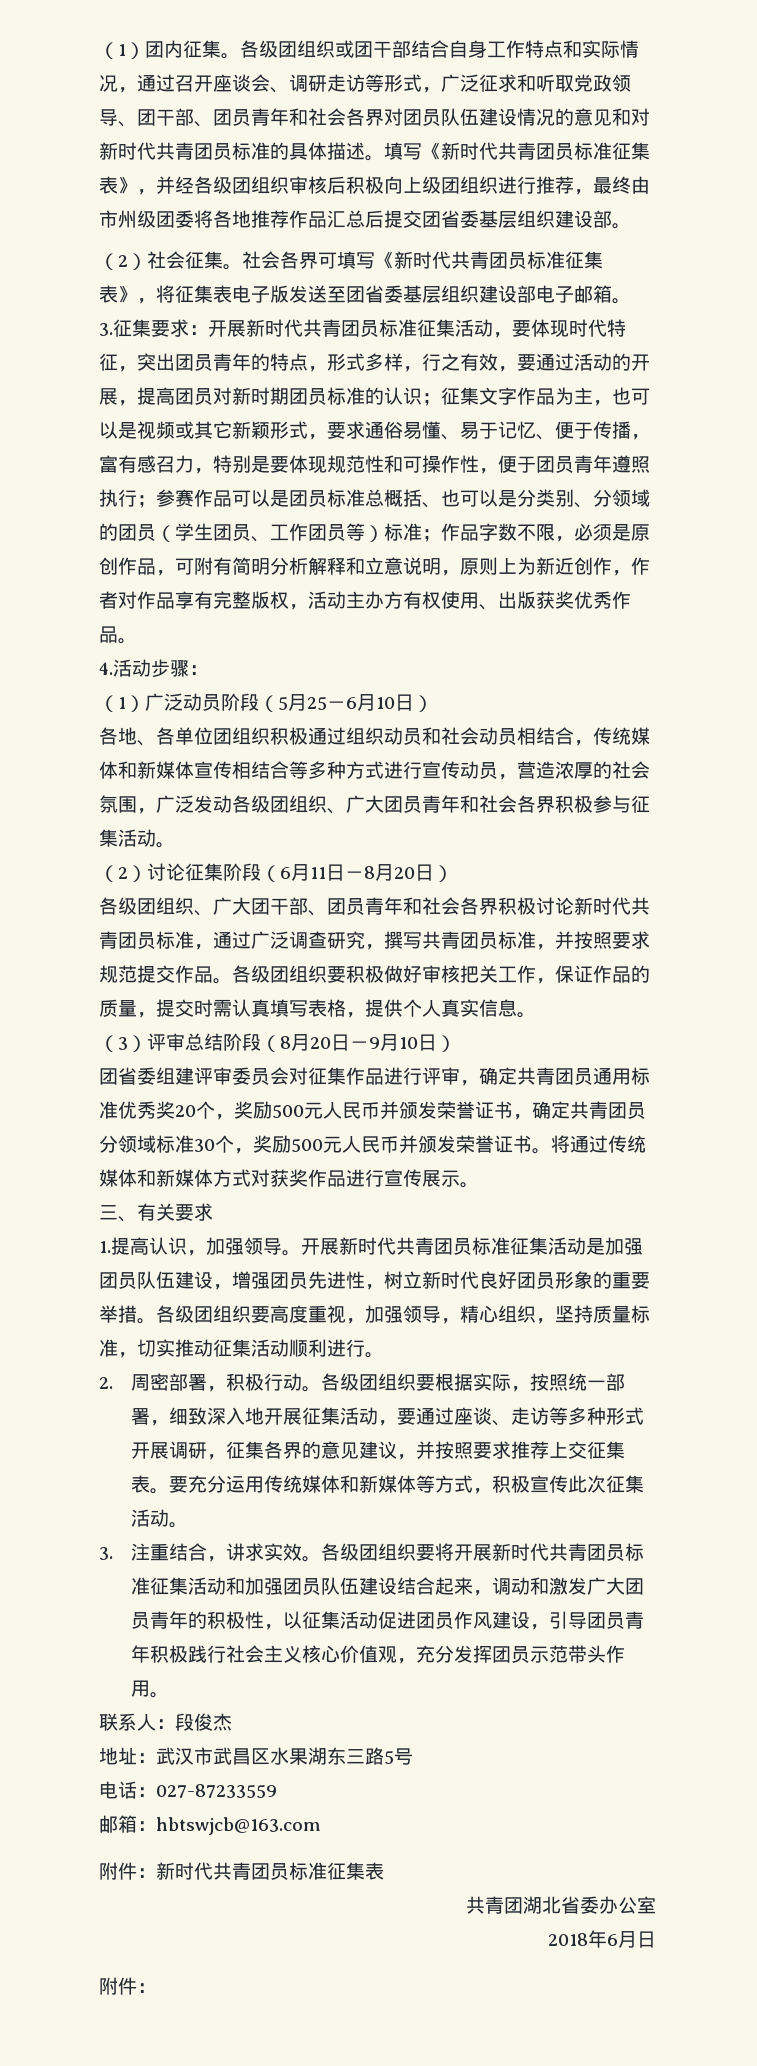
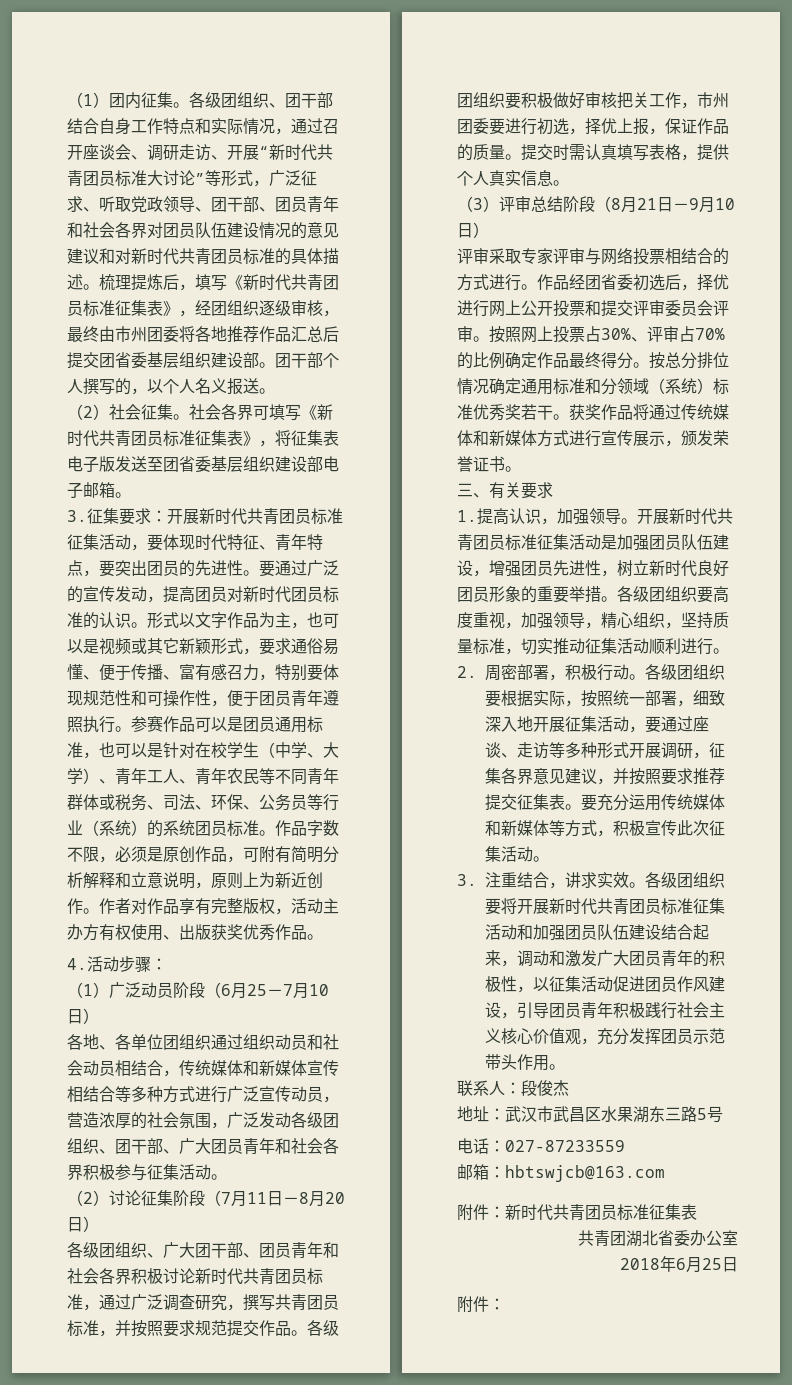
- 各级团组织或团干部结合自身工作特点和实际情况，通过召开座谈会、调研走访等形式，广泛征求和听取党政领导、团干部、团员青年和社会各界对团员队伍建设情况的意见和对新时代共青团员标准的具体描述。
+ 各级团组织、团干部结合自身工作特点和实际情况，通过召开座谈会、调研走访、开展“新时代共青团员标准大讨论”等形式，广泛征求、听取党政领导、团干部、团员青年和社会各界对团员队伍建设情况的意见建议和对新时代共青团员标准的具体描述。
- 填写《新时代共青团员标准征集表》，并经各级团组织审核后积极向上级团组织进行推荐，最终由市州级团委将各地推荐作品汇总后提交团省委基层组织建设部。
+ 梳理提炼后，填写《新时代共青团员标准征集表》，经团组织逐级审核，最终由市州团委将各地推荐作品汇总后提交团省委基层组织建设部。团干部个人撰写的，以个人名义报送。
- 开展新时代共青团员标准征集活动，要体现时代特征，突出团员青年的特点，形式多样，行之有效，要通过活动的开展，提高团员对新时期团员标准的认识；征集文字作品为主，也可以是视频或其它新颖形式，要求通俗易懂、易于记忆、便于传播，富有感召力，特别是要体现规范性和可操作性，便于团员青年遵照执行；
+ 开展新时代共青团员标准征集活动，要体现时代特征、青年特点，要突出团员的先进性。要通过广泛的宣传发动，提高团员对新时代团员标准的认识。形式以文字作品为主，也可以是视频或其它新颖形式，要求通俗易懂、便于传播、富有感召力，特别要体现规范性和可操作性，便于团员青年遵照执行。
- 参赛作品可以是团员标准总概括、也可以是分类别、分领域的团员（学生团员、工作团员等）标准；
+ 参赛作品可以是团员通用标准，也可以是针对在校学生（中学、大学）、青年工人、青年农民等不同青年群体或税务、司法、环保、公务员等行业（系统）的系统团员标准。
- 作品字数不限，必须是原创作品，可附有简明分析解释和立意说明，原则上为新近创作，作者对作品享有完整版权，活动主办方有权使用、出版获奖优秀作品。
+ 作品字数不限，必须是原创作品，可附有简明分析解释和立意说明，原则上为新近创作。作者对作品享有完整版权，活动主办方有权使用、出版获奖优秀作品。
- （1）广泛动员阶段（5月25－6月10日）
+ （1）广泛动员阶段（6月25－7月10日）
- 各地、各单位团组织积极通过组织动员和社会动员相结合，传统媒体和新媒体宣传相结合等多种方式进行宣传动员，营造浓厚的社会氛围，广泛发动各级团组织、广大团员青年和社会各界积极参与征集活动。
+ 各地、各单位团组织通过组织动员和社会动员相结合，传统媒体和新媒体宣传相结合等多种方式进行广泛宣传动员，营造浓厚的社会氛围，广泛发动各级团组织、团干部、广大团员青年和社会各界积极参与征集活动。
- （2）讨论征集阶段（6月11日－8月20日）
+ （2）讨论征集阶段（7月11日－8月20日）
- 各级团组织要积极做好审核把关工作，保证作品的质量，提交时需认真填写表格，提供个人真实信息。
+ 各级团组织要积极做好审核把关工作，市州团委要进行初选，择优上报，保证作品的质量。提交时需认真填写表格，提供个人真实信息。
- （3）评审总结阶段（8月20日－9月10日）
+ （3）评审总结阶段（8月21日－9月10日）
- 团省委组建评审委员会对征集作品进行评审，确定共青团员通用标准优秀奖20个，奖励500元人民币并颁发荣誉证书，确定共青团员分领域标准30个，奖励500元人民币并颁发荣誉证书。将通过传统媒体和新媒体方式对获奖作品进行宣传展示。
+ 评审采取专家评审与网络投票相结合的方式进行。作品经团省委初选后，择优进行网上公开投票和提交评审委员会评审。按照网上投票占30%、评审占70%的比例确定作品最终得分。按总分排位情况确定通用标准和分领域（系统）标准优秀奖若干。获奖作品将通过传统媒体和新媒体方式进行宣传展示，颁发荣誉证书。
- 各级团组织要根据实际，按照统一部署，细致深入地开展征集活动，要通过座谈、走访等多种形式开展调研，征集各界的意见建议，并按照要求推荐上交征集表。
+ 各级团组织要根据实际，按照统一部署，细致深入地开展征集活动，要通过座谈、走访等多种形式开展调研，征集各界意见建议，并按照要求推荐提交征集表。
- 2018年6月日
+ 2018年6月25日

